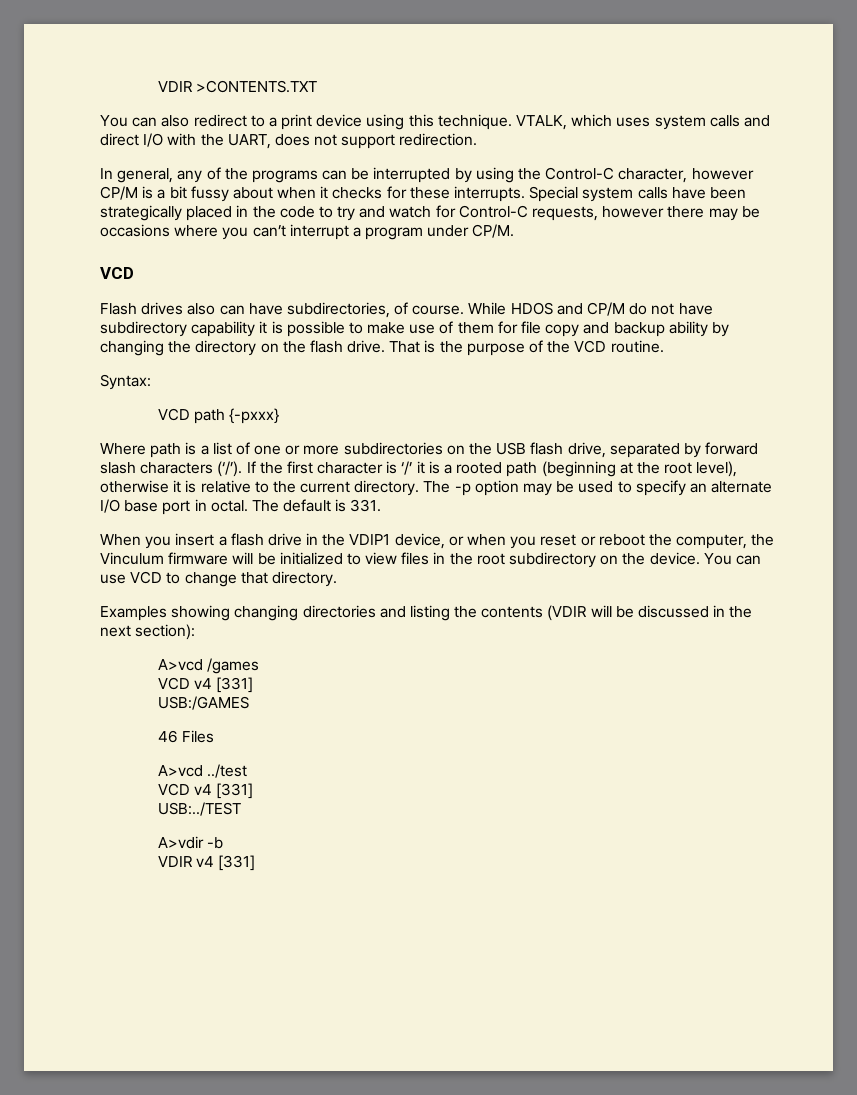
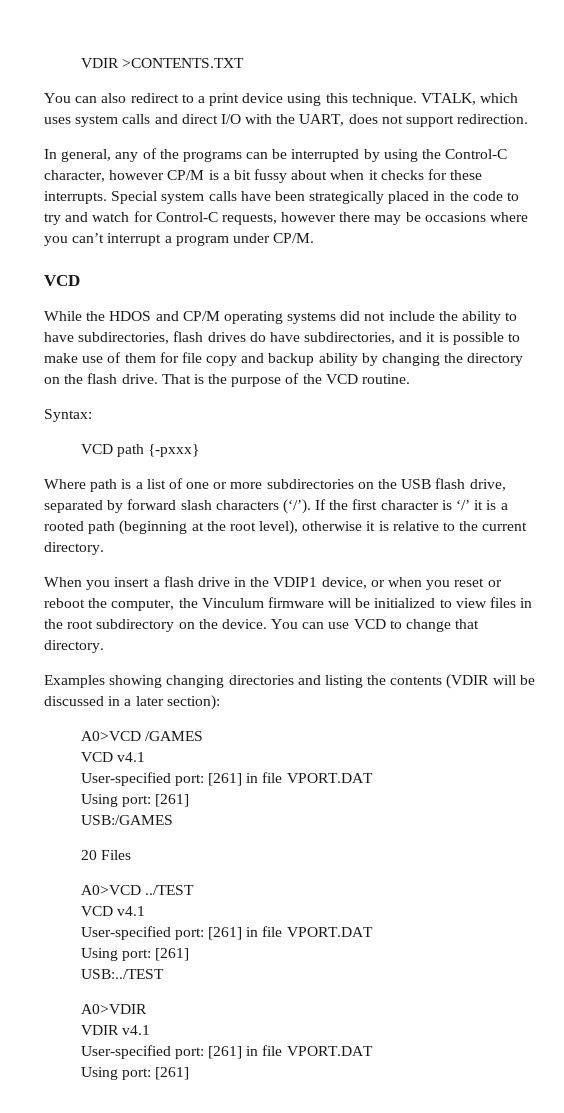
- Flash drives also can have subdirectories, of course. While HDOS and CP/M do not have subdirectory capability it is possible to make use of them for file copy and backup ability by changing the directory on the flash drive.
+ While the HDOS and CP/M operating systems did not include the ability to have subdirectories, flash drives do have subdirectories, and it is possible to make use of them for file copy and backup ability by changing the directory on the flash drive.
- The -p option may be used to specify an alternate I/O base port in octal. The default is 331.
- Examples showing changing directories and listing the contents (VDIR will be discussed in the next section):
+ Examples showing changing directories and listing the contents (VDIR will be discussed in a later section):
- A>vcd /games
- VCD v4 [331]
+ A0>VCD /GAMES
+ VCD v4.1
+ User-specified port: [261] in file VPORT.DAT
+ Using port: [261]
- 46 Files
+ 20 Files
- A>vcd ../test
- VCD v4 [331]
+ A0>VCD ../TEST
+ VCD v4.1
+ User-specified port: [261] in file VPORT.DAT
+ Using port: [261]
- A>vdir -b
- VDIR v4 [331]
+ A0>VDIR
+ VDIR v4.1
+ User-specified port: [261] in file VPORT.DAT
+ Using port: [261]

